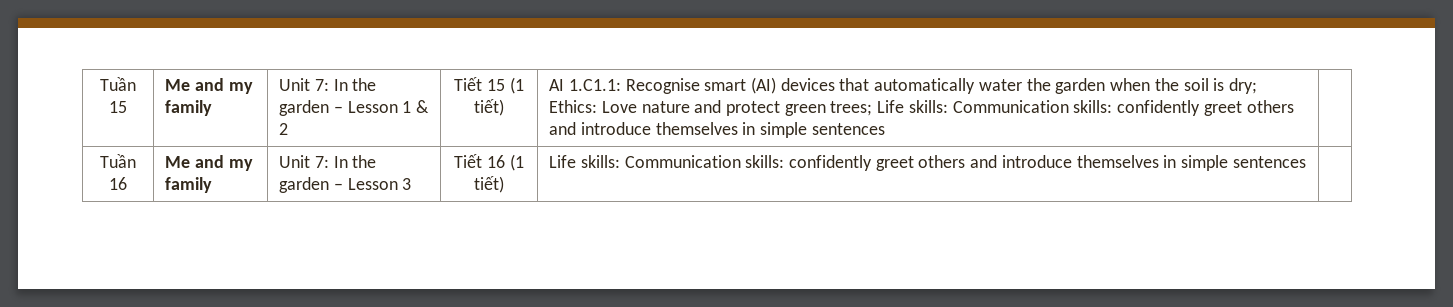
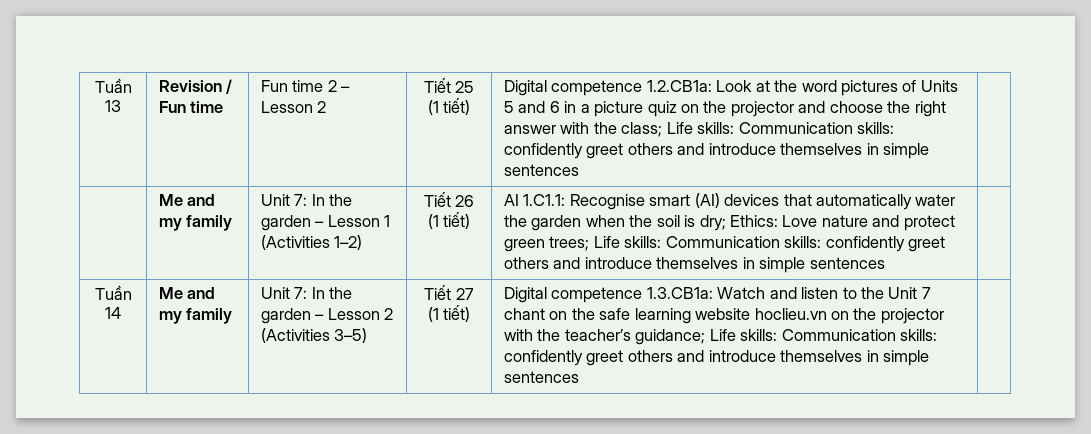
- Tuần 15
+ Tuần 13 | Revision / Fun time | Fun time 2 – Lesson 2 | Tiết 25 (1 tiết) | Digital competence 1.2.CB1a: Look at the word pictures of Units 5 and 6 in a picture quiz on the projector and choose the right answer with the class; Life skills: Communication skills: confidently greet others and introduce themselves in simple sentences
- Unit 7: In the garden – Lesson 1 & 2 | Tiết 15 (1 tiết)
+ Unit 7: In the garden – Lesson 1 (Activities 1–2) | Tiết 26 (1 tiết)
- Tuần 16
+ Tuần 14
- Unit 7: In the garden – Lesson 3 | Tiết 16 (1 tiết) | Life skills: Communication skills: confidently greet others and introduce themselves in simple sentences
+ Unit 7: In the garden – Lesson 2 (Activities 3–5) | Tiết 27 (1 tiết) | Digital competence 1.3.CB1a: Watch and listen to the Unit 7 chant on the safe learning website hoclieu.vn on the projector with the teacher’s guidance; Life skills: Communication skills: confidently greet others and introduce themselves in simple sentences

